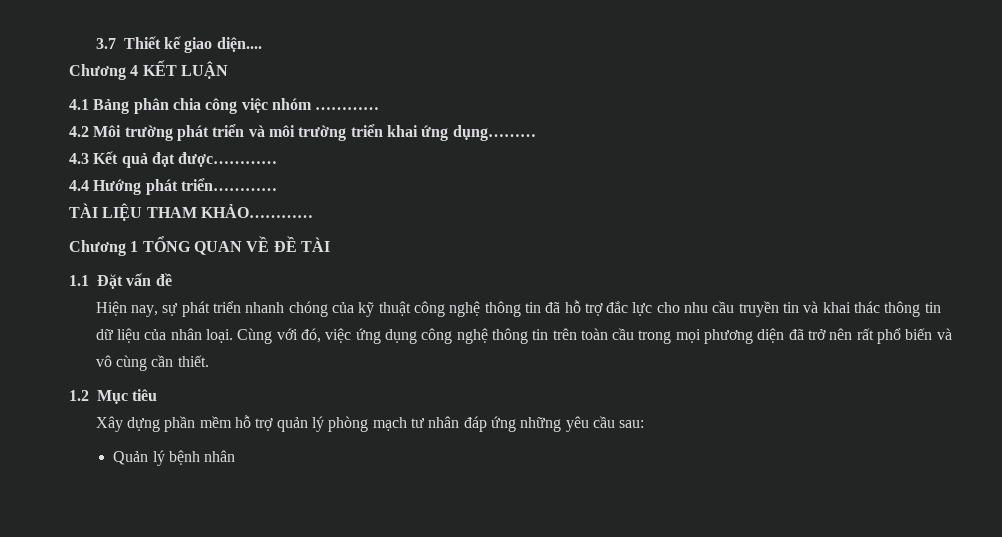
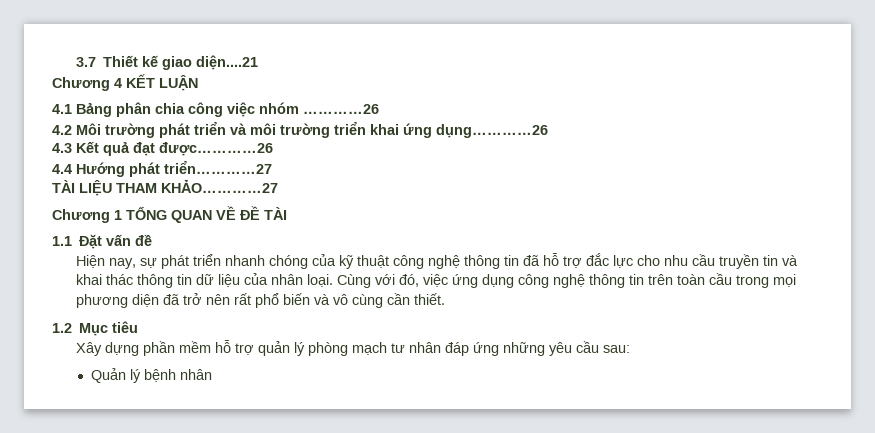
- 3.7 Thiết kế giao diện....
+ 3.7 Thiết kế giao diện....21
- 4.1 Bảng phân chia công việc nhóm …………
+ 4.1 Bảng phân chia công việc nhóm …………26
- 4.2 Môi trường phát triển và môi trường triển khai ứng dụng………
+ 4.2 Môi trường phát triển và môi trường triển khai ứng dụng…………26
- 4.3 Kết quả đạt được…………
+ 4.3 Kết quả đạt được…………26
- 4.4 Hướng phát triển…………
+ 4.4 Hướng phát triển…………27
- TÀI LIỆU THAM KHẢO…………
+ TÀI LIỆU THAM KHẢO…………27

